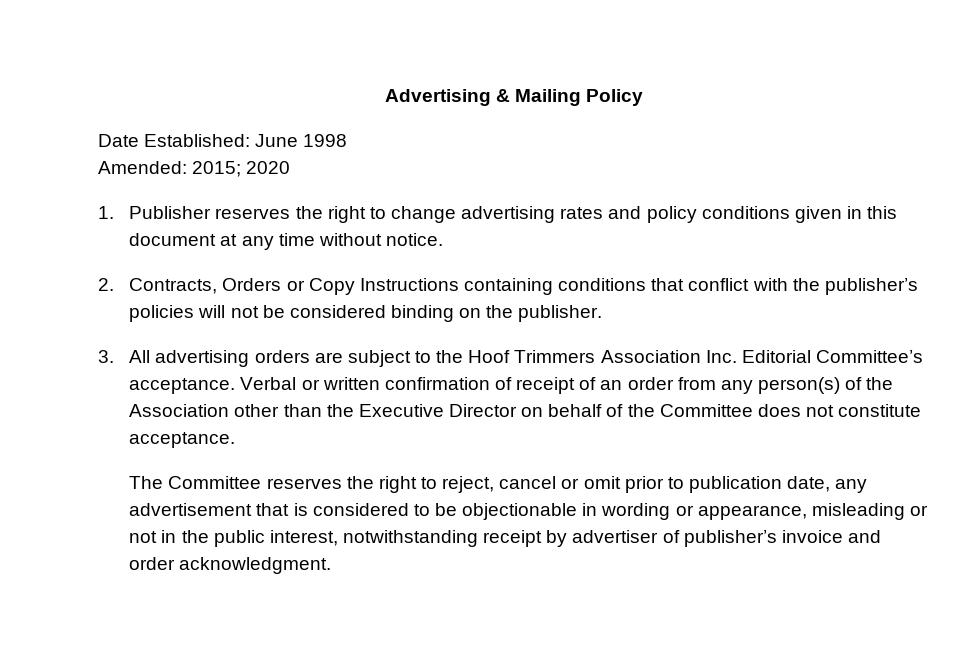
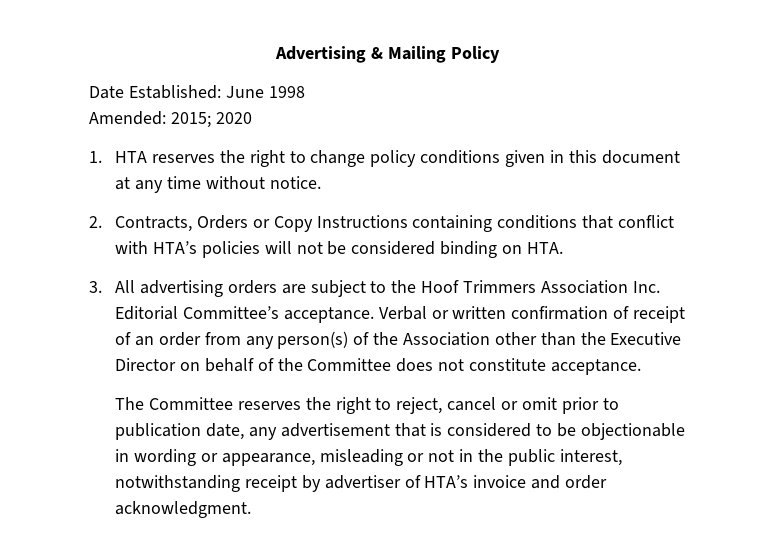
- 1. Publisher reserves the right to change advertising rates and policy conditions given in this document at any time without notice.
+ 1. HTA reserves the right to change policy conditions given in this document at any time without notice.
- 2. Contracts, Orders or Copy Instructions containing conditions that conflict with the publisher’s policies will not be considered binding on the publisher.
+ 2. Contracts, Orders or Copy Instructions containing conditions that conflict with HTA’s policies will not be considered binding on HTA.
- The Committee reserves the right to reject, cancel or omit prior to publication date, any advertisement that is considered to be objectionable in wording or appearance, misleading or not in the public interest, notwithstanding receipt by advertiser of publisher’s invoice and order acknowledgment.
+ The Committee reserves the right to reject, cancel or omit prior to publication date, any advertisement that is considered to be objectionable in wording or appearance, misleading or not in the public interest, notwithstanding receipt by advertiser of HTA’s invoice and order acknowledgment.

